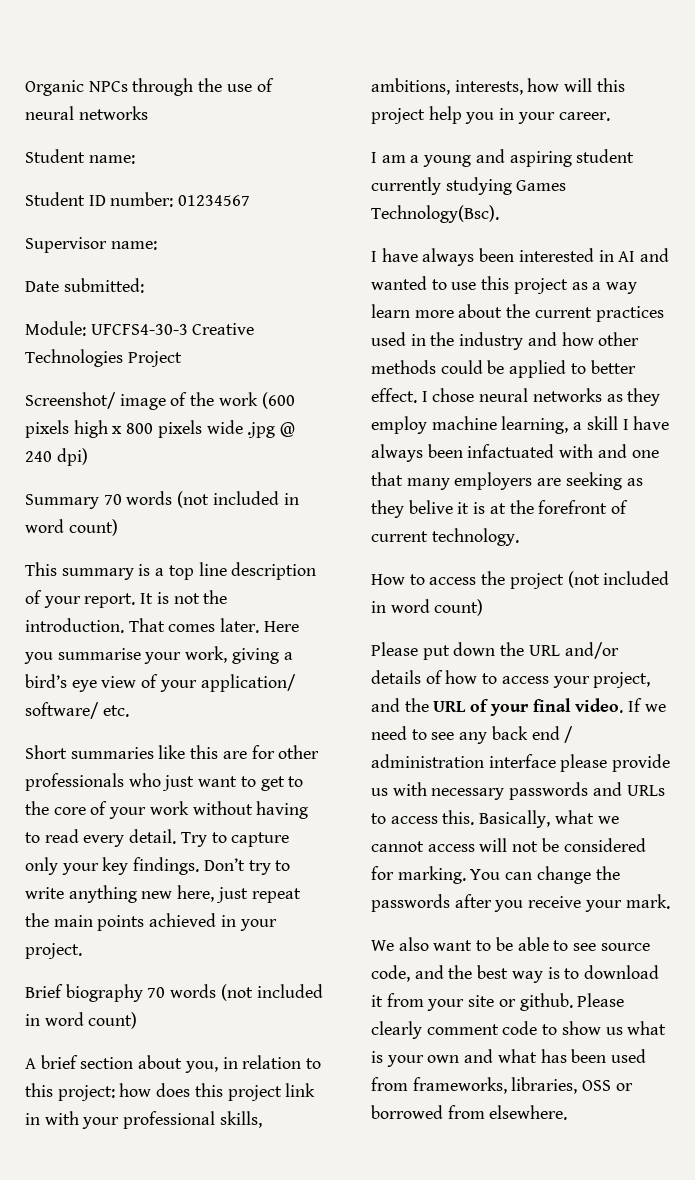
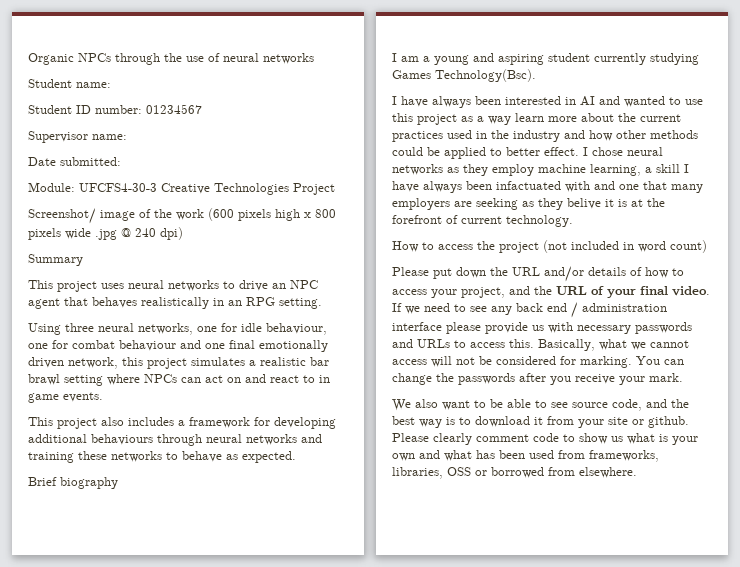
- Summary 70 words (not included in word count)
- This summary is a top line description of your report. It is not the introduction. That comes later. Here you summarise your work, giving a bird’s eye view of your application/ software/ etc.
- Short summaries like this are for other professionals who just want to get to the core of your work without having to read every detail. Try to capture only your key findings. Don’t try to write anything new here, just repeat the main points achieved in your project.
- Brief biography 70 words (not included in word count)
- A brief section about you, in relation to this project: how does this project link in with your professional skills, ambitions, interests, how will this project help you in your career.
+ Summary
+ This project uses neural networks to drive an NPC agent that behaves realistically in an RPG setting.
+ Using three neural networks, one for idle behaviour, one for combat behaviour and one final emotionally driven network, this project simulates a realistic bar brawl setting where NPCs can act on and react to in game events.
+ This project also includes a framework for developing additional behaviours through neural networks and training these networks to behave as expected.
+ Brief biography

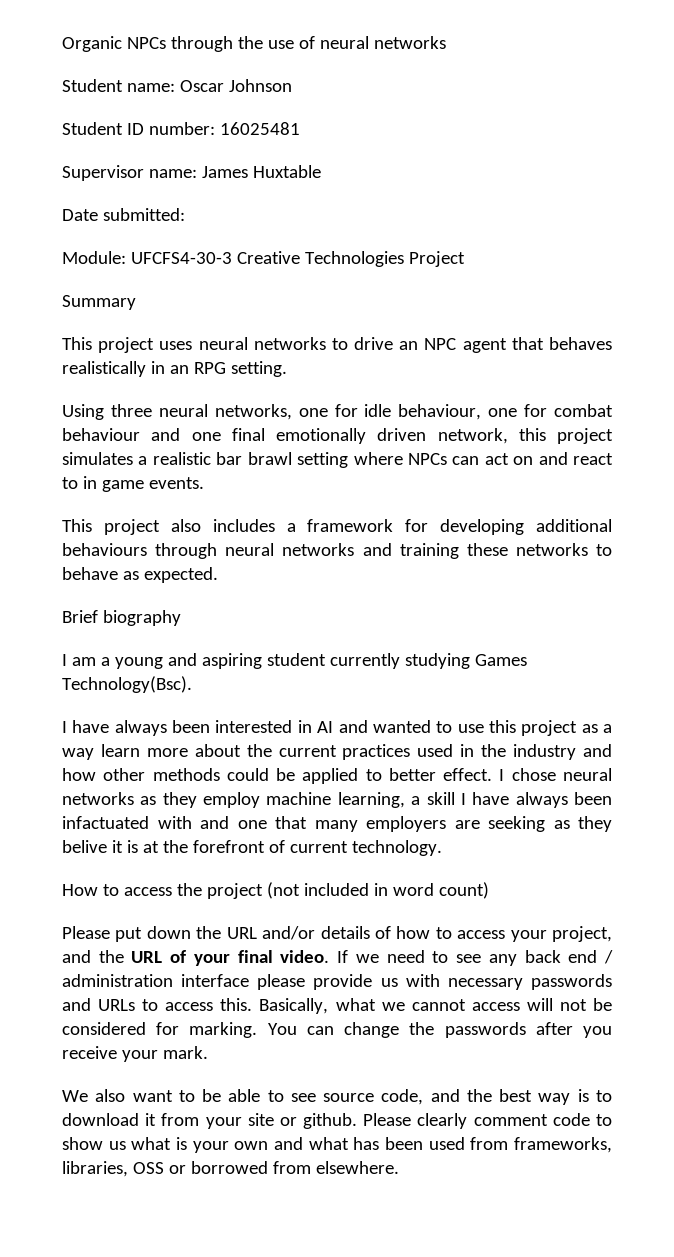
- Student name:
+ Student name: Oscar Johnson
- Student ID number: 01234567
+ Student ID number: 16025481
- Supervisor name:
+ Supervisor name: James Huxtable
- Screenshot/ image of the work (600 pixels high x 800 pixels wide .jpg @ 240 dpi)

